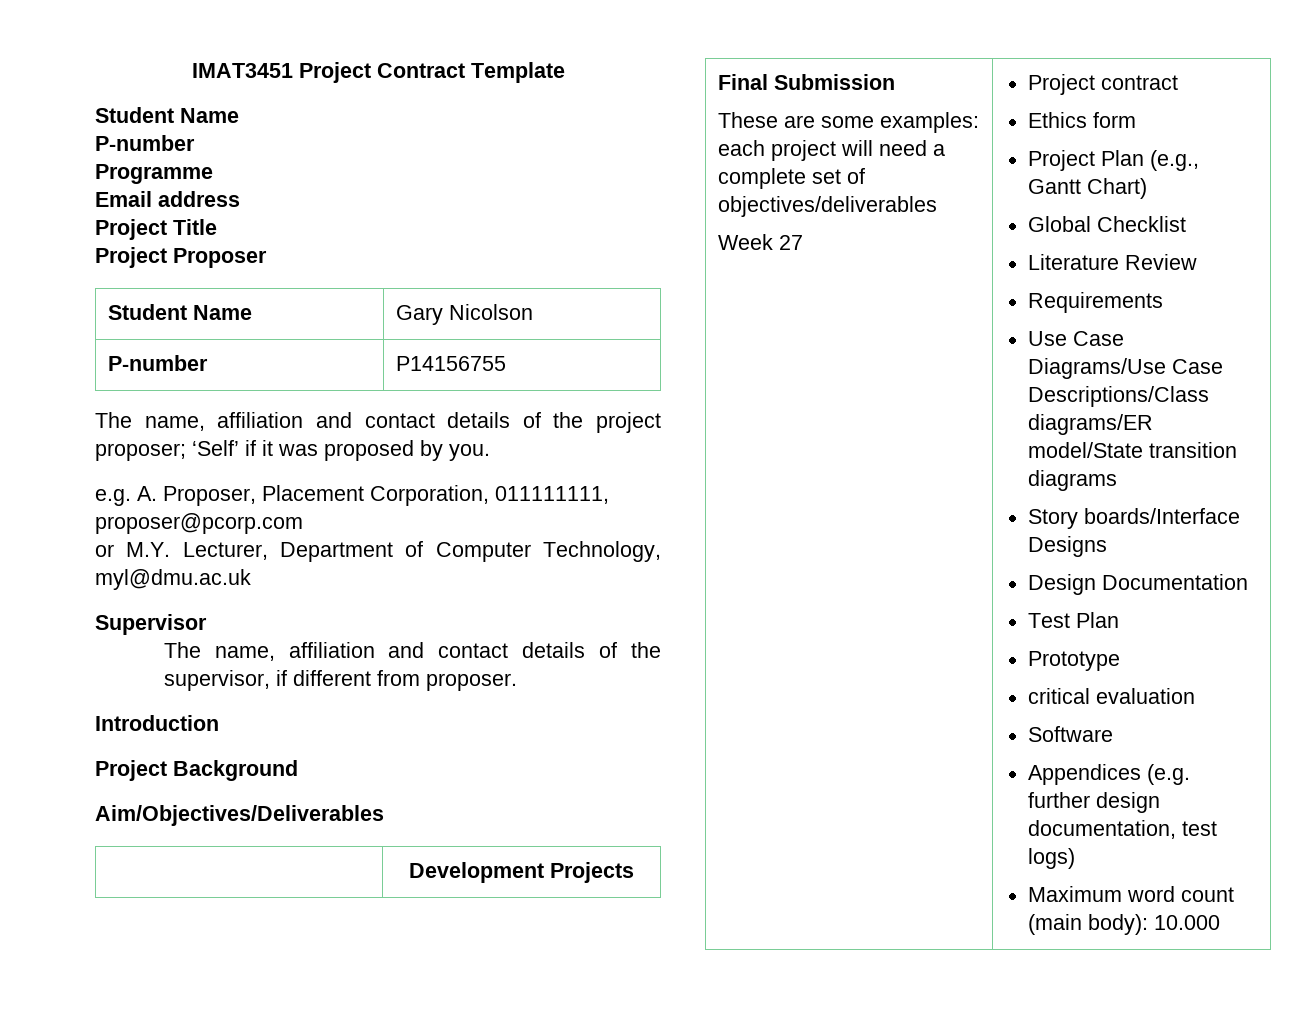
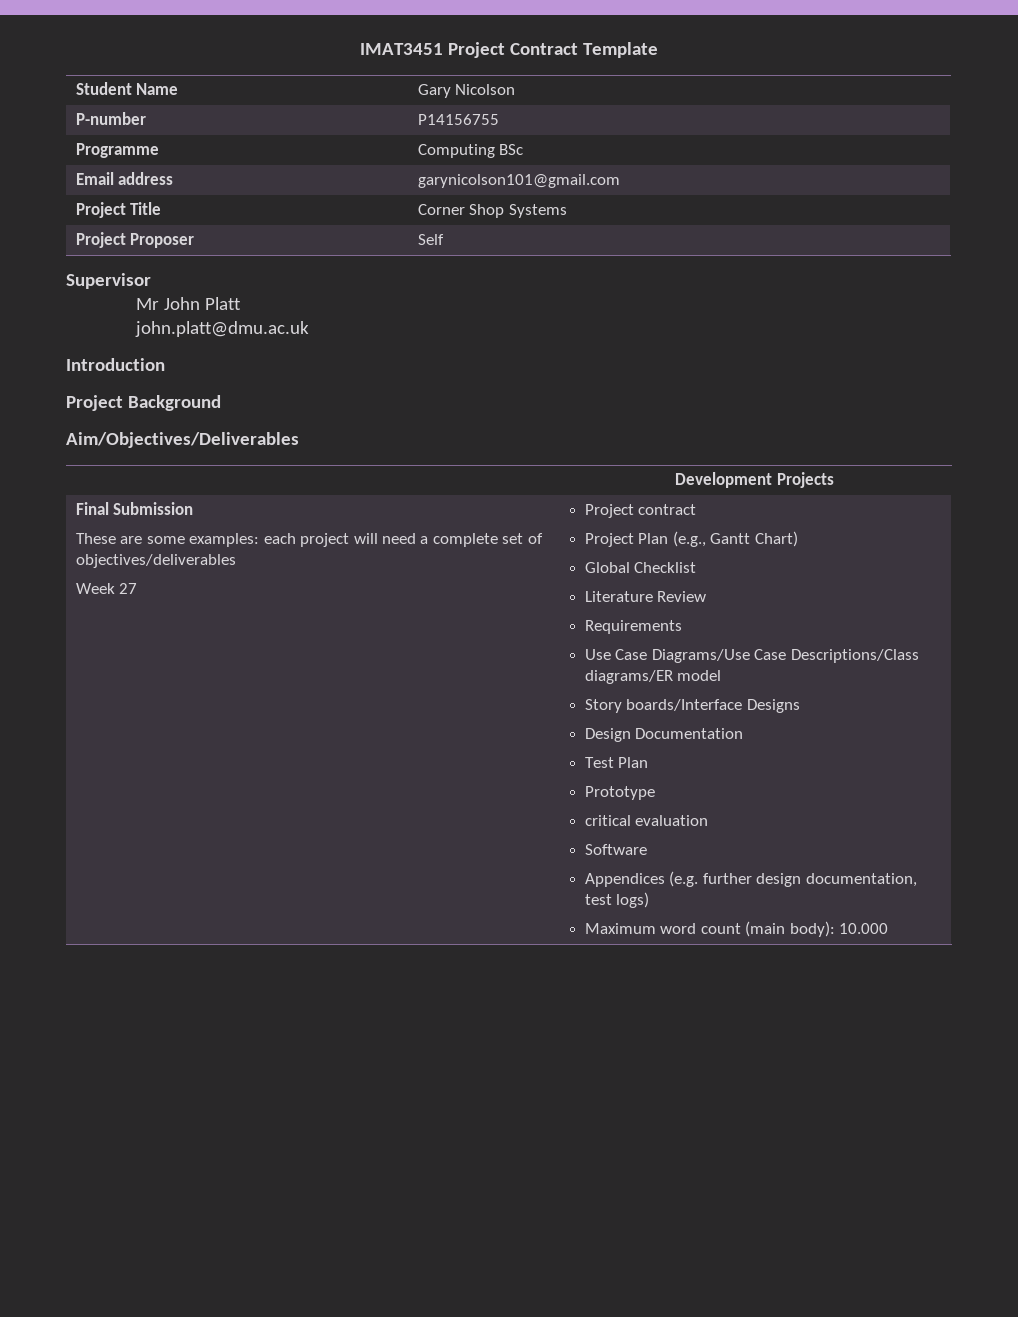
  IMAT3451 Project Contract Template
- Student Name
- P-number
- Programme
- Email address
- Project Title
- Project Proposer
- The name, affiliation and contact details of the project proposer; ‘Self’ if it was proposed by you.
- e.g. A. Proposer, Placement Corporation, 011111111, proposer@pcorp.com
- or M.Y. Lecturer, Department of Computer Technology, myl@dmu.ac.uk
+ Programme | Computing BSc
+ Email address | garynicolson101@gmail.com
+ Project Title | Corner Shop Systems
+ Project Proposer | Self
  Supervisor
- The name, affiliation and contact details of the supervisor, if different from proposer.
+ Mr John Platt
+ john.platt@dmu.ac.uk
- Ethics form
- Use Case Diagrams/Use Case Descriptions/Class diagrams/ER model/State transition diagrams
+ Use Case Diagrams/Use Case Descriptions/Class diagrams/ER model

